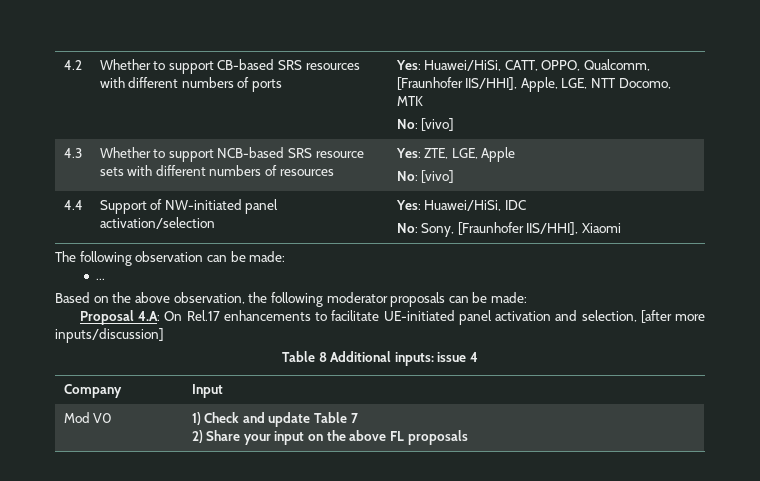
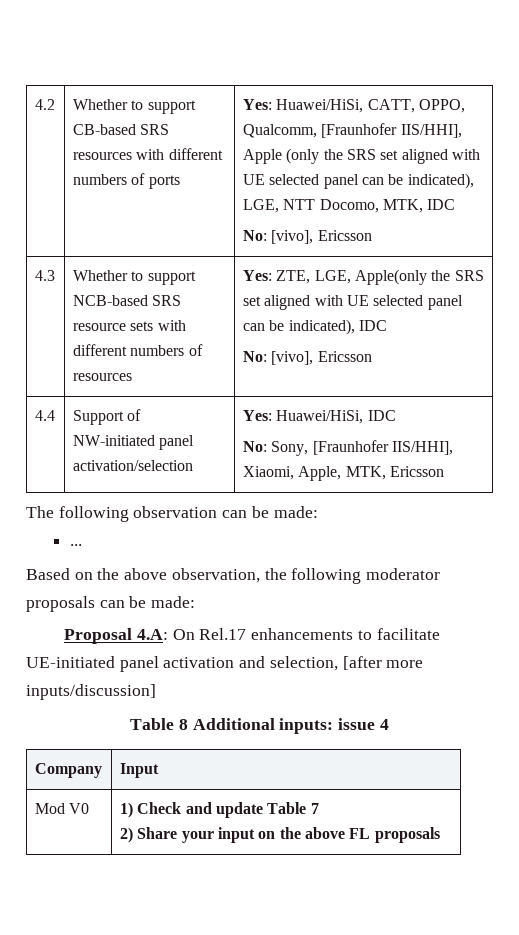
- 4.2 | Whether to support CB-based SRS resources with different numbers of ports | Yes: Huawei/HiSi, CATT, OPPO, Qualcomm, [Fraunhofer IIS/HHI], Apple, LGE, NTT Docomo, MTK
- No: [vivo]
+ 4.2 | Whether to support CB-based SRS resources with different numbers of ports | Yes: Huawei/HiSi, CATT, OPPO, Qualcomm, [Fraunhofer IIS/HHI], Apple (only the SRS set aligned with UE selected panel can be indicated), LGE, NTT Docomo, MTK, IDC
+ No: [vivo], Ericsson
- 4.3 | Whether to support NCB-based SRS resource sets with different numbers of resources | Yes: ZTE, LGE, Apple
- No: [vivo]
+ 4.3 | Whether to support NCB-based SRS resource sets with different numbers of resources | Yes: ZTE, LGE, Apple(only the SRS set aligned with UE selected panel can be indicated), IDC
+ No: [vivo], Ericsson
  4.4 | Support of NW-initiated panel activation/selection | Yes: Huawei/HiSi, IDC
- No: Sony, [Fraunhofer IIS/HHI], Xiaomi
+ No: Sony, [Fraunhofer IIS/HHI], Xiaomi, Apple, MTK, Ericsson

